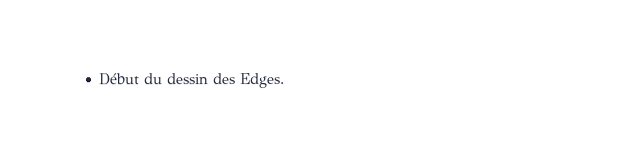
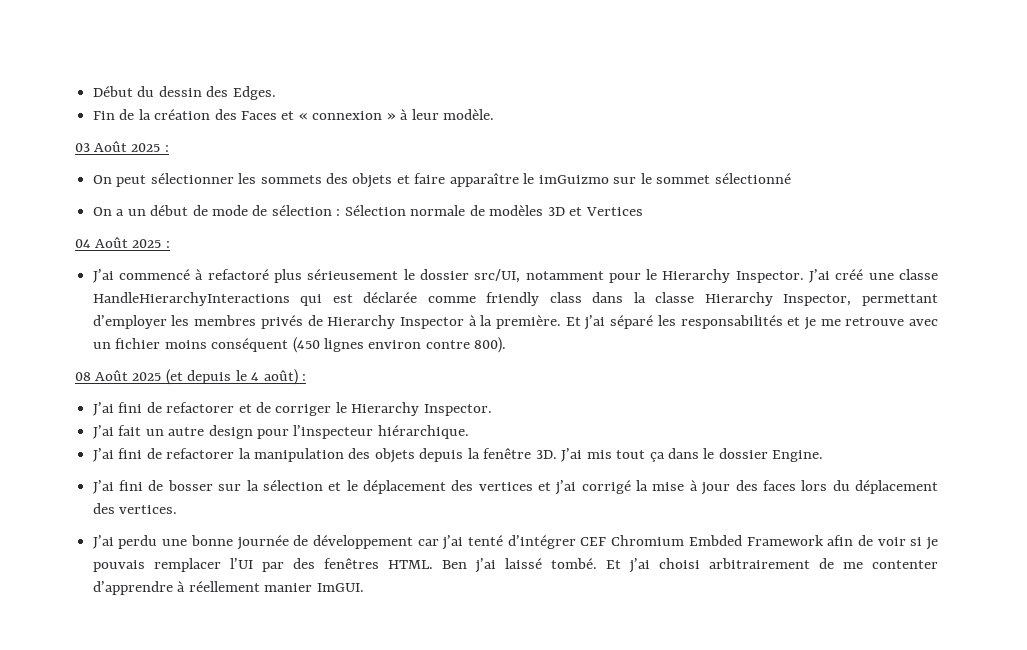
+ Fin de la création des Faces et « connexion » à leur modèle.
+ 03 Août 2025 :
+ On peut sélectionner les sommets des objets et faire apparaître le imGuizmo sur le sommet sélectionné
+ On a un début de mode de sélection : Sélection normale de modèles 3D et Vertices
+ 04 Août 2025 :
+ J’ai commencé à refactoré plus sérieusement le dossier src/UI, notamment pour le Hierarchy Inspector. J’ai créé une classe HandleHierarchyInteractions qui est déclarée comme friendly class dans la classe Hierarchy Inspector, permettant d’employer les membres privés de Hierarchy Inspector à la première. Et j’ai séparé les responsabilités et je me retrouve avec un fichier moins conséquent (450 lignes environ contre 800).
+ 08 Août 2025 (et depuis le 4 août) :
+ J’ai fini de refactorer et de corriger le Hierarchy Inspector.
+ J’ai fait un autre design pour l’inspecteur hiérarchique.
+ J’ai fini de refactorer la manipulation des objets depuis la fenêtre 3D. J’ai mis tout ça dans le dossier Engine.
+ J’ai fini de bosser sur la sélection et le déplacement des vertices et j’ai corrigé la mise à jour des faces lors du déplacement des vertices.
+ J’ai perdu une bonne journée de développement car j’ai tenté d’intégrer CEF Chromium Embded Framework afin de voir si je pouvais remplacer l’UI par des fenêtres HTML. Ben j’ai laissé tombé. Et j’ai choisi arbitrairement de me contenter d’apprendre à réellement manier ImGUI.

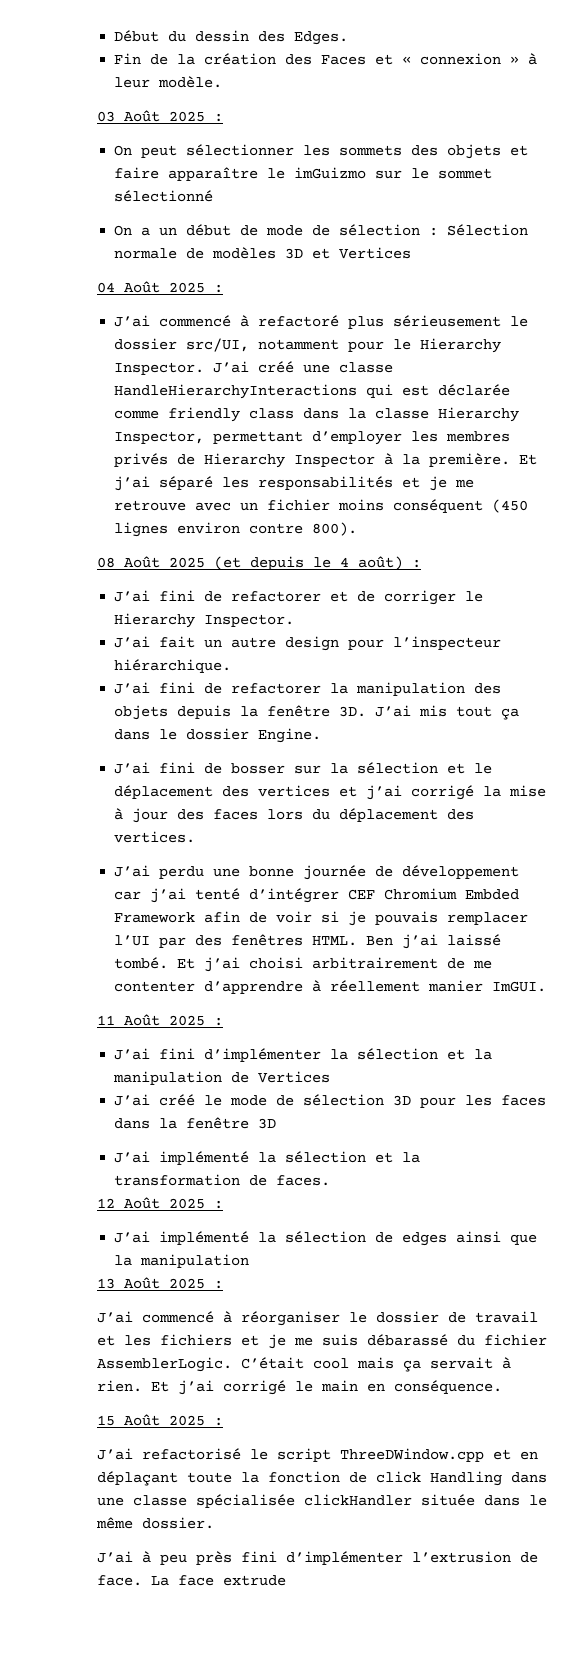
+ 11 Août 2025 :
+ J’ai fini d’implémenter la sélection et la manipulation de Vertices
+ J’ai créé le mode de sélection 3D pour les faces dans la fenêtre 3D
+ J’ai implémenté la sélection et la transformation de faces.
+ 12 Août 2025 :
+ J’ai implémenté la sélection de edges ainsi que la manipulation
+ 13 Août 2025 :
+ J’ai commencé à réorganiser le dossier de travail et les fichiers et je me suis débarassé du fichier AssemblerLogic. C’était cool mais ça servait à rien. Et j’ai corrigé le main en conséquence.
+ 15 Août 2025 :
+ J’ai refactorisé le script ThreeDWindow.cpp et en déplaçant toute la fonction de click Handling dans une classe spécialisée clickHandler située dans le même dossier.
+ J’ai à peu près fini d’implémenter l’extrusion de face. La face extrude

